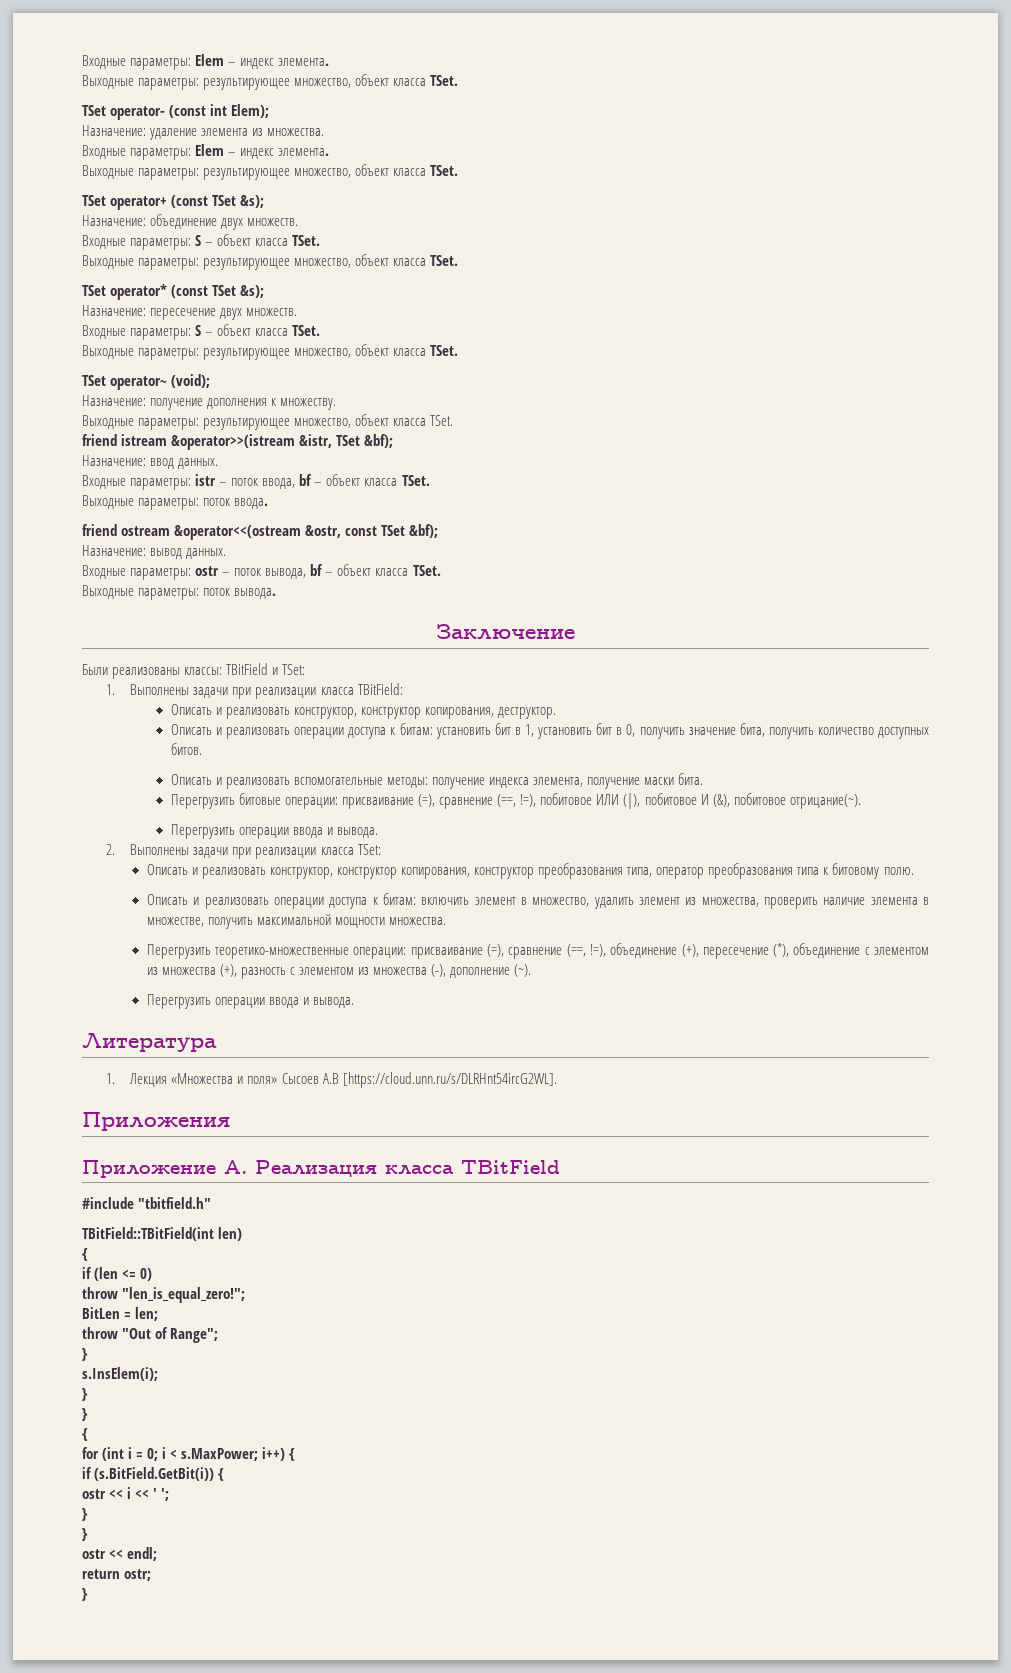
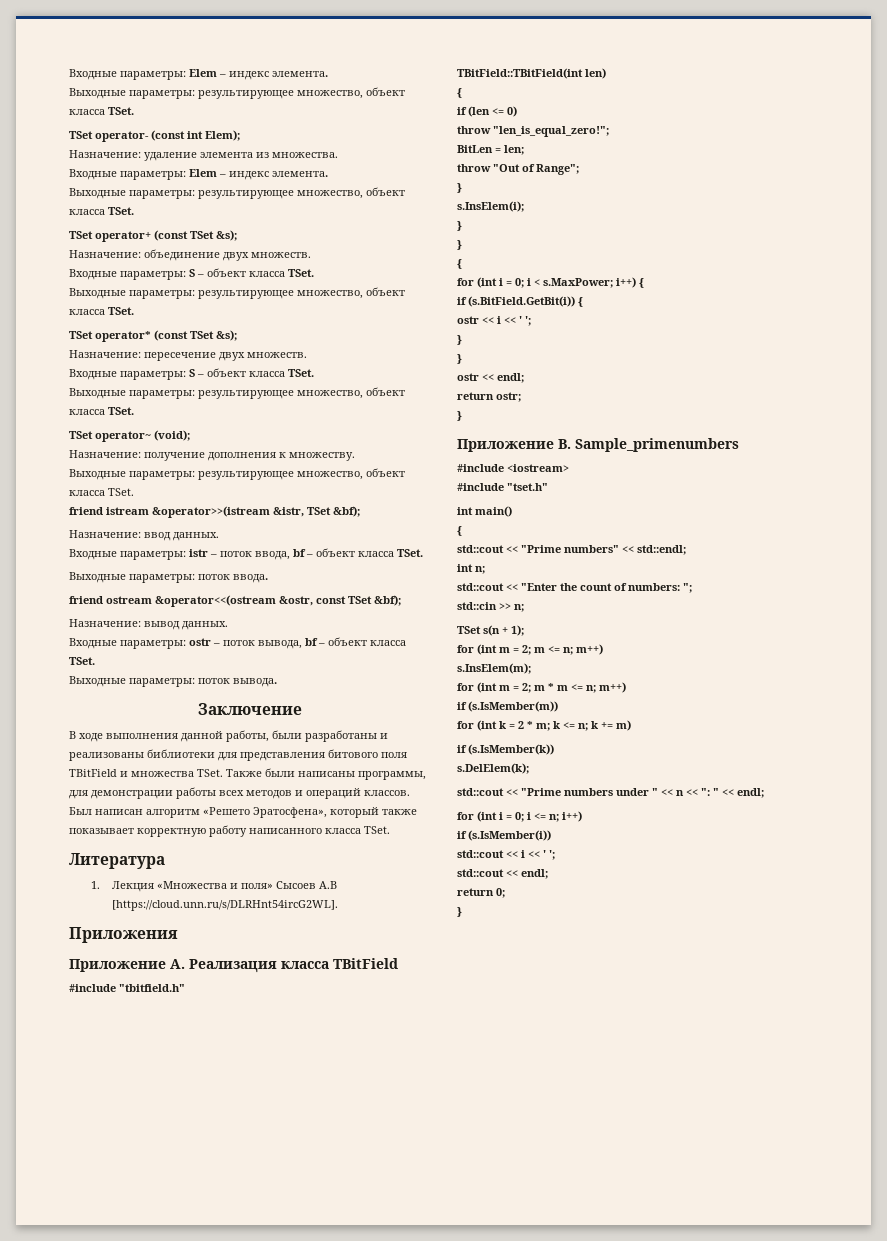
- Были реализованы классы: TBitField и TSet:
- 1. Выполнены задачи при реализации класса TBitField:
- Описать и реализовать конструктор, конструктор копирования, деструктор.
- Описать и реализовать операции доступа к битам: установить бит в 1, установить бит в 0, получить значение бита, получить количество доступных битов.
- Описать и реализовать вспомогательные методы: получение индекса элемента, получение маски бита.
- Перегрузить битовые операции: присваивание (=), сравнение (==, !=), побитовое ИЛИ (|), побитовое И (&), побитовое отрицание(~).
- Перегрузить операции ввода и вывода.
- 2. Выполнены задачи при реализации класса TSet:
- Описать и реализовать конструктор, конструктор копирования, конструктор преобразования типа, оператор преобразования типа к битовому полю.
- Описать и реализовать операции доступа к битам: включить элемент в множество, удалить элемент из множества, проверить наличие элемента в множестве, получить максимальной мощности множества.
- Перегрузить теоретико-множественные операции: присваивание (=), сравнение (==, !=), объединение (+), пересечение (*), объединение с элементом из множества (+), разность с элементом из множества (-), дополнение (~).
- Перегрузить операции ввода и вывода.
+ В ходе выполнения данной работы, были разработаны и реализованы библиотеки для представления битового поля TBitField и множества TSet. Также были написаны программы, для демонстрации работы всех методов и операций классов. Был написан алгоритм «Решето Эратосфена», который также показывает корректную работу написанного класса TSet.
+ Приложение В. Sample_primenumbers
+ #include <iostream>
+ #include "tset.h"
+ int main()
+ {
+ std::cout << "Prime numbers" << std::endl;
+ int n;
+ std::cout << "Enter the count of numbers: ";
+ std::cin >> n;
+ TSet s(n + 1);
+ for (int m = 2; m <= n; m++)
+ s.InsElem(m);
+ for (int m = 2; m * m <= n; m++)
+ if (s.IsMember(m))
+ for (int k = 2 * m; k <= n; k += m)
+ if (s.IsMember(k))
+ s.DelElem(k);
+ std::cout << "Prime numbers under " << n << ": " << endl;
+ for (int i = 0; i <= n; i++)
+ if (s.IsMember(i))
+ std::cout << i << ' ';
+ std::cout << endl;
+ return 0;
+ }

